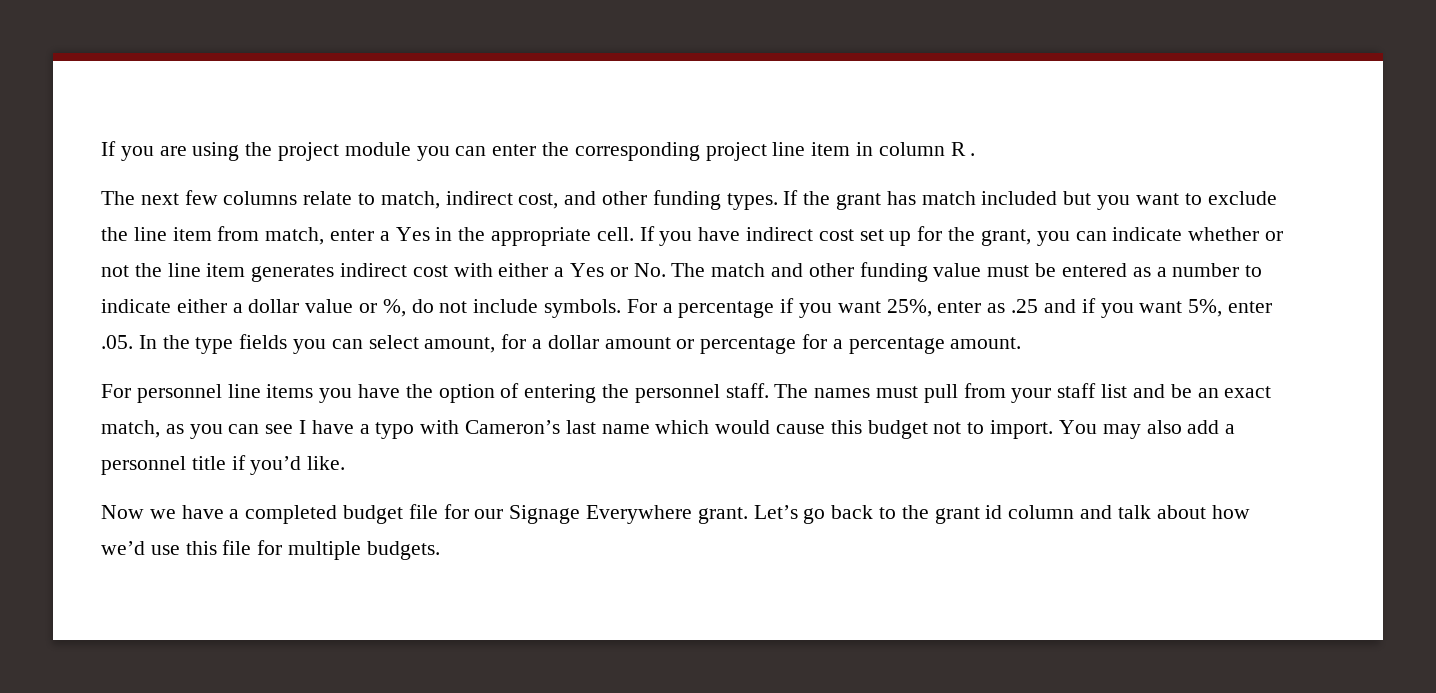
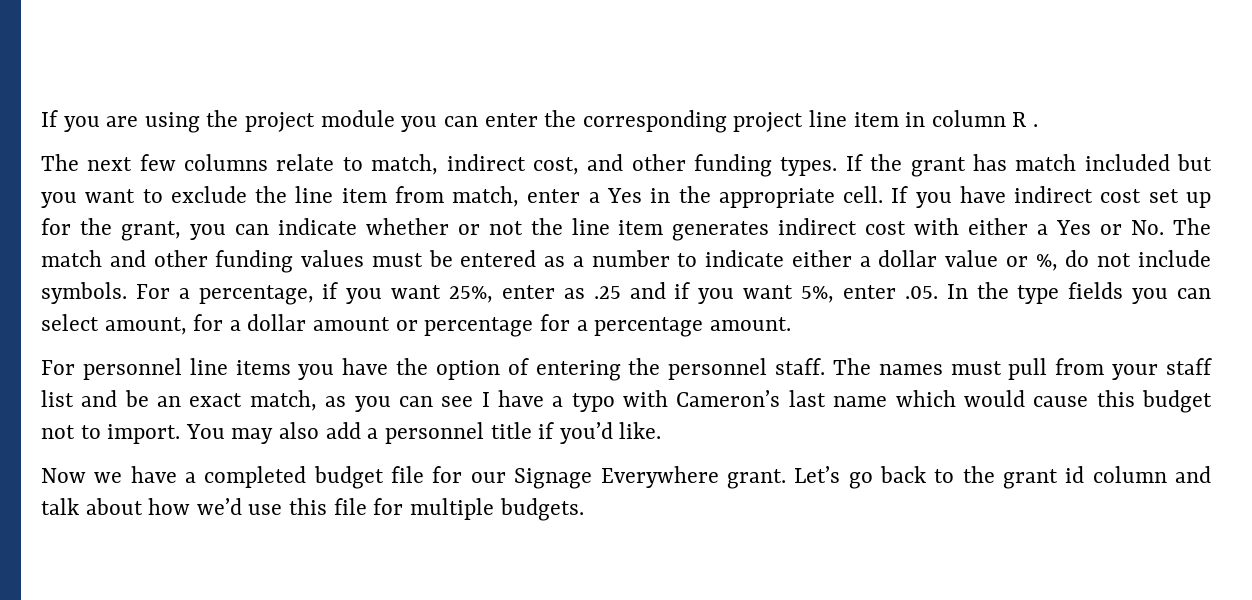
- If you have indirect cost set up for the grant, you can indicate whether or not the line item generates indirect cost with either a Yes or No. The match and other funding value must be entered as a number to indicate either a dollar value or %, do not include symbols.
+ If you have indirect cost set up for the grant, you can indicate whether or not the line item generates indirect cost with either a Yes or No. The match and other funding values must be entered as a number to indicate either a dollar value or %, do not include symbols.
- For a percentage if you want 25%, enter as .25 and if you want 5%, enter .05. In the type fields you can select amount, for a dollar amount or percentage for a percentage amount.
+ For a percentage, if you want 25%, enter as .25 and if you want 5%, enter .05. In the type fields you can select amount, for a dollar amount or percentage for a percentage amount.

